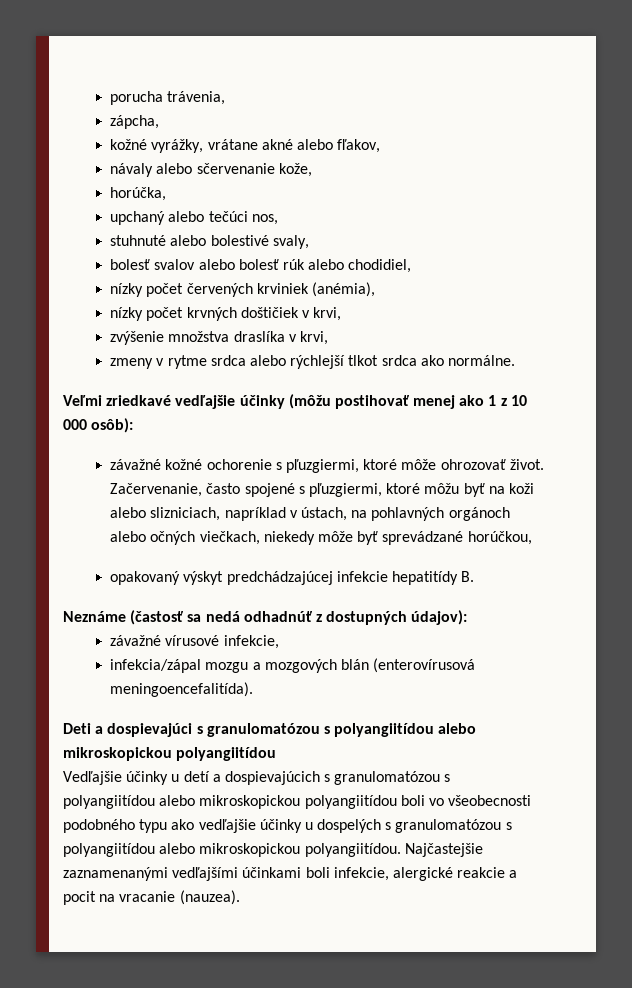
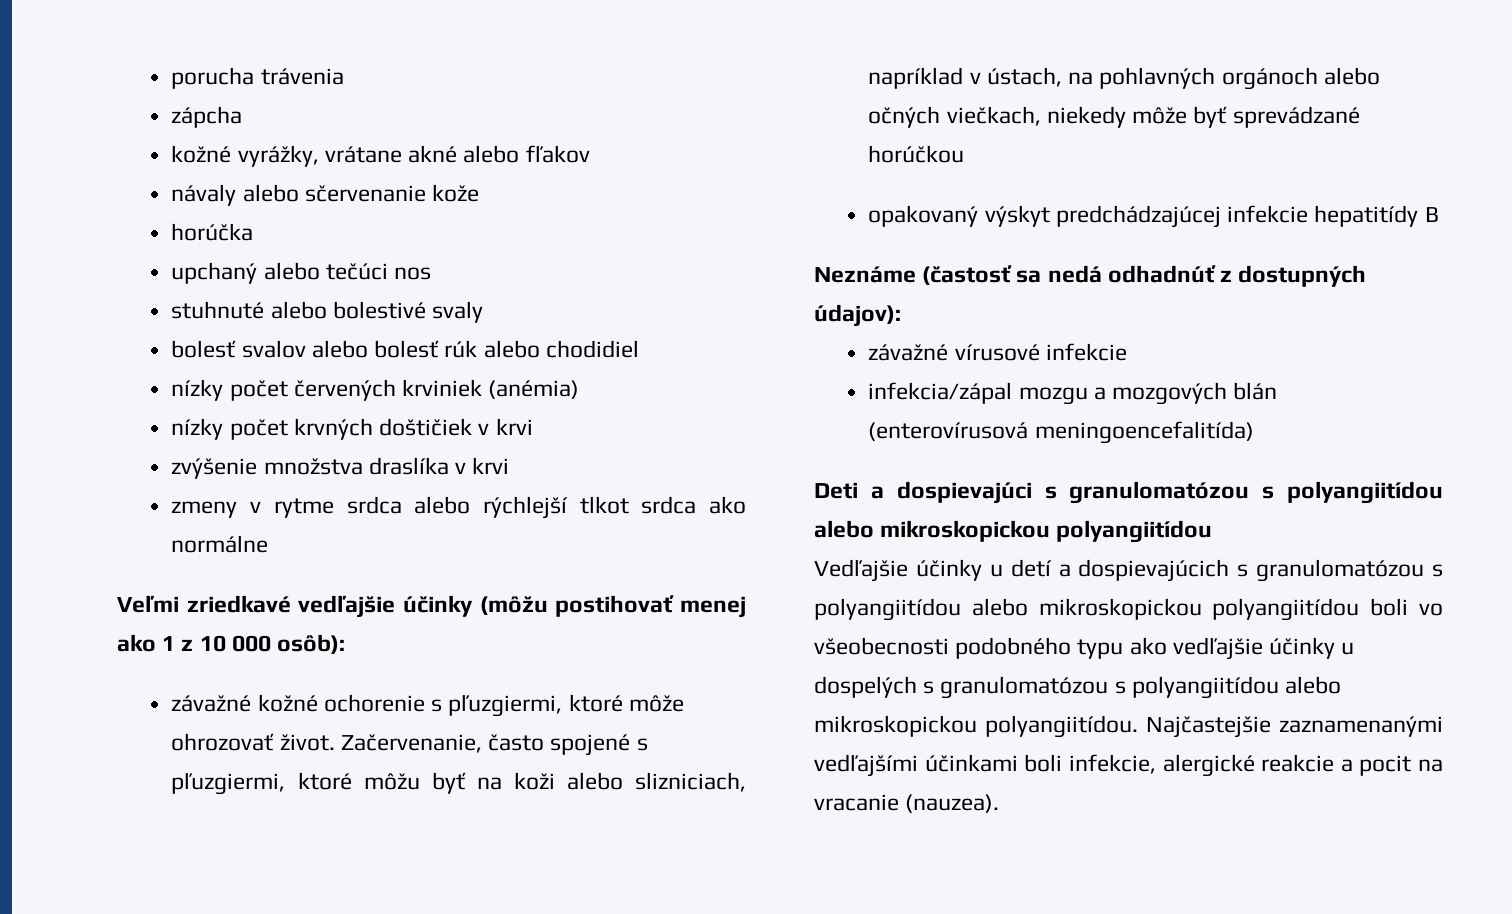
- porucha trávenia,
- zápcha,
+ porucha trávenia
+ zápcha
- kožné vyrážky, vrátane akné alebo fľakov,
+ kožné vyrážky, vrátane akné alebo fľakov
- návaly alebo sčervenanie kože,
- horúčka,
+ návaly alebo sčervenanie kože
+ horúčka
- upchaný alebo tečúci nos,
+ upchaný alebo tečúci nos
- stuhnuté alebo bolestivé svaly,
+ stuhnuté alebo bolestivé svaly
- bolesť svalov alebo bolesť rúk alebo chodidiel,
+ bolesť svalov alebo bolesť rúk alebo chodidiel
- nízky počet červených krviniek (anémia),
+ nízky počet červených krviniek (anémia)
- nízky počet krvných doštičiek v krvi,
+ nízky počet krvných doštičiek v krvi
- zvýšenie množstva draslíka v krvi,
+ zvýšenie množstva draslíka v krvi
- zmeny v rytme srdca alebo rýchlejší tlkot srdca ako normálne.
+ zmeny v rytme srdca alebo rýchlejší tlkot srdca ako normálne
- Začervenanie, často spojené s pľuzgiermi, ktoré môžu byť na koži alebo slizniciach, napríklad v ústach, na pohlavných orgánoch alebo očných viečkach, niekedy môže byť sprevádzané horúčkou,
+ Začervenanie, často spojené s pľuzgiermi, ktoré môžu byť na koži alebo slizniciach, napríklad v ústach, na pohlavných orgánoch alebo očných viečkach, niekedy môže byť sprevádzané horúčkou
- opakovaný výskyt predchádzajúcej infekcie hepatitídy B.
+ opakovaný výskyt predchádzajúcej infekcie hepatitídy B
- závažné vírusové infekcie,
+ závažné vírusové infekcie
- infekcia/zápal mozgu a mozgových blán (enterovírusová meningoencefalitída).
+ infekcia/zápal mozgu a mozgových blán (enterovírusová meningoencefalitída)

